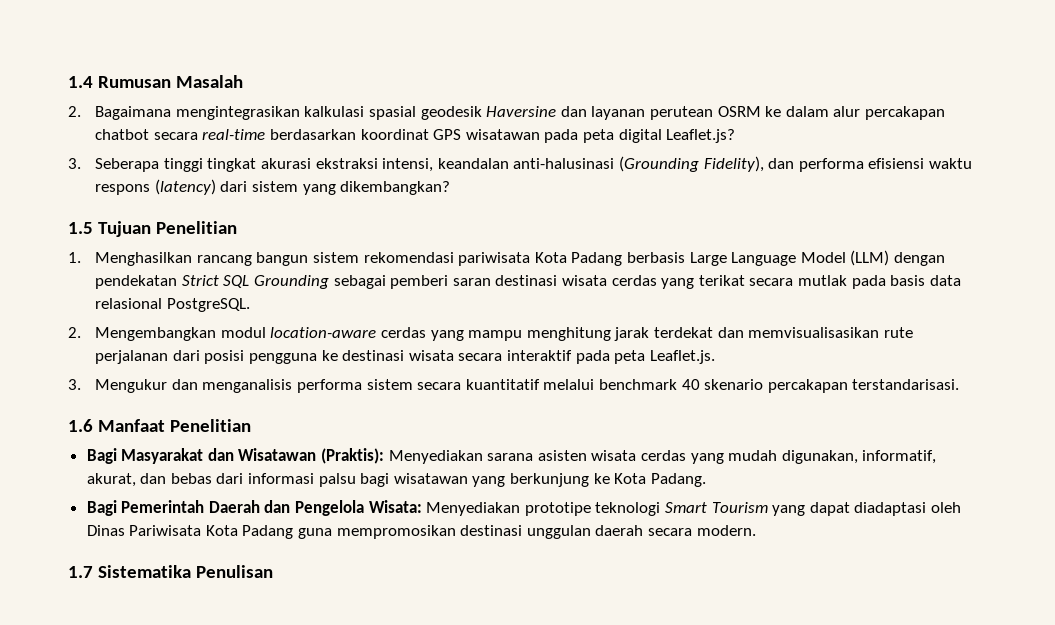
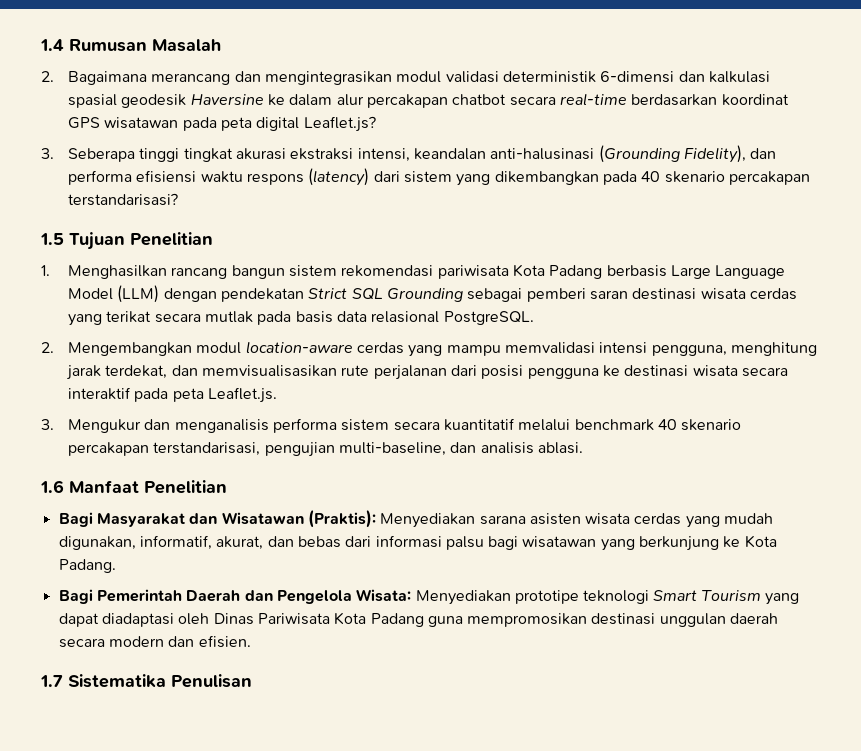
- 2. Bagaimana mengintegrasikan kalkulasi spasial geodesik Haversine dan layanan perutean OSRM ke dalam alur percakapan chatbot secara real-time berdasarkan koordinat GPS wisatawan pada peta digital Leaflet.js?
+ 2. Bagaimana merancang dan mengintegrasikan modul validasi deterministik 6-dimensi dan kalkulasi spasial geodesik Haversine ke dalam alur percakapan chatbot secara real-time berdasarkan koordinat GPS wisatawan pada peta digital Leaflet.js?
- 3. Seberapa tinggi tingkat akurasi ekstraksi intensi, keandalan anti-halusinasi (Grounding Fidelity), dan performa efisiensi waktu respons (latency) dari sistem yang dikembangkan?
+ 3. Seberapa tinggi tingkat akurasi ekstraksi intensi, keandalan anti-halusinasi (Grounding Fidelity), dan performa efisiensi waktu respons (latency) dari sistem yang dikembangkan pada 40 skenario percakapan terstandarisasi?
- 2. Mengembangkan modul location-aware cerdas yang mampu menghitung jarak terdekat dan memvisualisasikan rute perjalanan dari posisi pengguna ke destinasi wisata secara interaktif pada peta Leaflet.js.
+ 2. Mengembangkan modul location-aware cerdas yang mampu memvalidasi intensi pengguna, menghitung jarak terdekat, dan memvisualisasikan rute perjalanan dari posisi pengguna ke destinasi wisata secara interaktif pada peta Leaflet.js.
- 3. Mengukur dan menganalisis performa sistem secara kuantitatif melalui benchmark 40 skenario percakapan terstandarisasi.
+ 3. Mengukur dan menganalisis performa sistem secara kuantitatif melalui benchmark 40 skenario percakapan terstandarisasi, pengujian multi-baseline, dan analisis ablasi.
- Bagi Pemerintah Daerah dan Pengelola Wisata: Menyediakan prototipe teknologi Smart Tourism yang dapat diadaptasi oleh Dinas Pariwisata Kota Padang guna mempromosikan destinasi unggulan daerah secara modern.
+ Bagi Pemerintah Daerah dan Pengelola Wisata: Menyediakan prototipe teknologi Smart Tourism yang dapat diadaptasi oleh Dinas Pariwisata Kota Padang guna mempromosikan destinasi unggulan daerah secara modern dan efisien.

